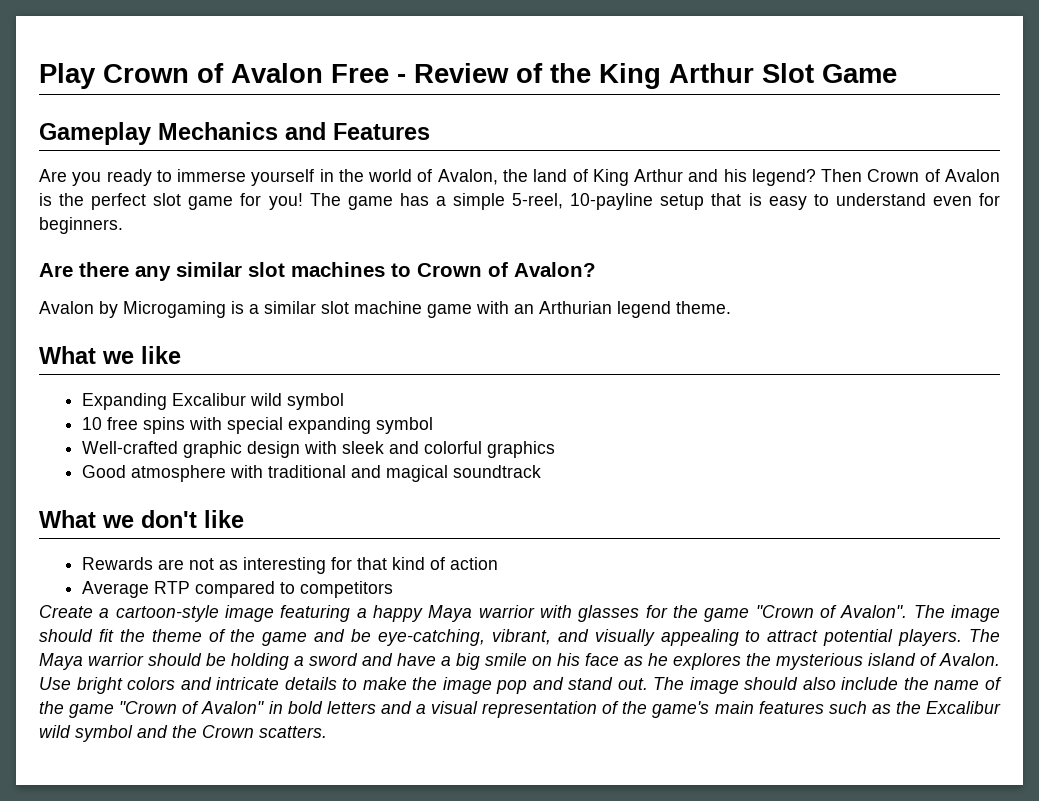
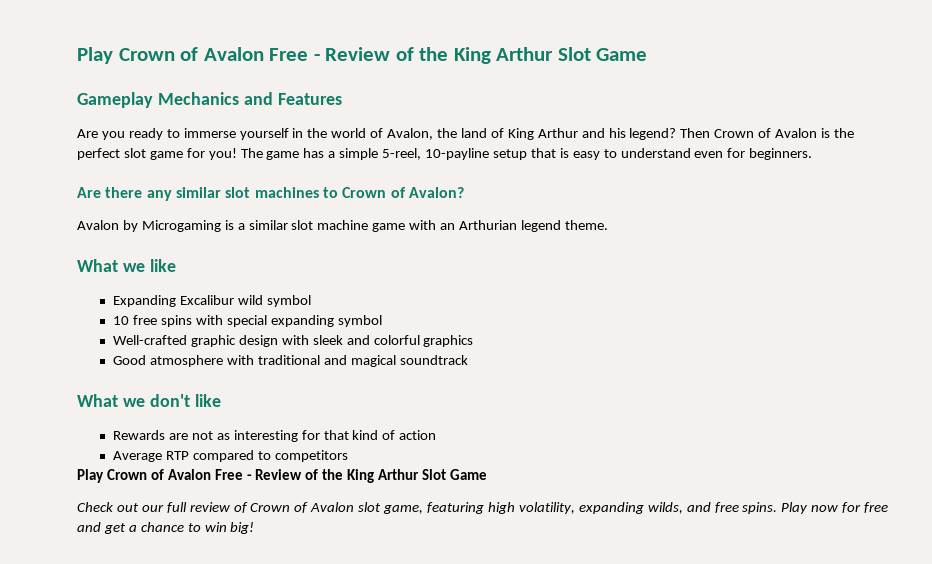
  Average RTP compared to competitors
- Create a cartoon-style image featuring a happy Maya warrior with glasses for the game "Crown of Avalon". The image should fit the theme of the game and be eye-catching, vibrant, and visually appealing to attract potential players. The Maya warrior should be holding a sword and have a big smile on his face as he explores the mysterious island of Avalon. Use bright colors and intricate details to make the image pop and stand out. The image should also include the name of the game "Crown of Avalon" in bold letters and a visual representation of the game's main features such as the Excalibur wild symbol and the Crown scatters.
+ Play Crown of Avalon Free - Review of the King Arthur Slot Game
+ Check out our full review of Crown of Avalon slot game, featuring high volatility, expanding wilds, and free spins. Play now for free and get a chance to win big!

